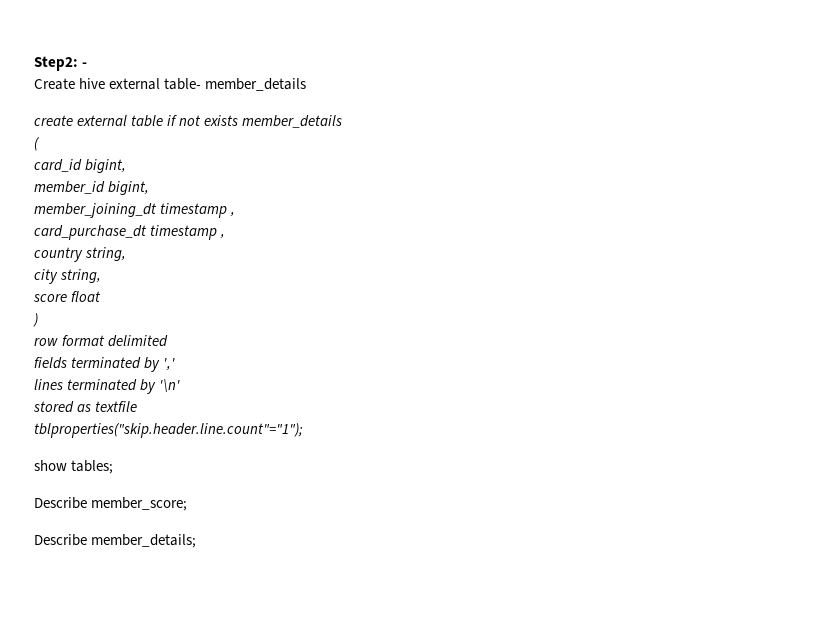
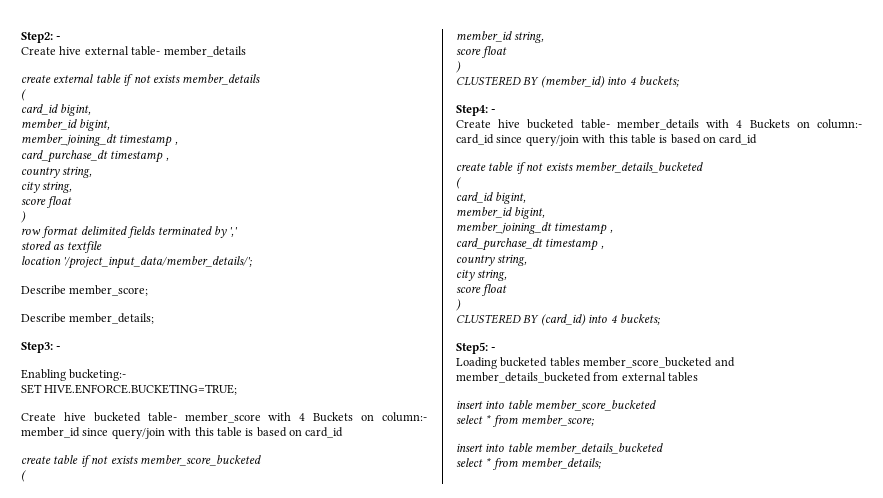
- row format delimited
- fields terminated by ','
+ row format delimited fields terminated by ','
- lines terminated by '\n'
- tblproperties("skip.header.line.count"="1");
- show tables;
+ location '/project_input_data/member_details/';
+ Step3: -
+ Enabling bucketing:-
+ SET HIVE.ENFORCE.BUCKETING=TRUE;
+ Create hive bucketed table- member_score with 4 Buckets on column:- member_id since query/join with this table is based on card_id
+ create table if not exists member_score_bucketed
+ (
+ member_id string,
+ score float
+ )
+ CLUSTERED BY (member_id) into 4 buckets;
+ Step4: -
+ Create hive bucketed table- member_details with 4 Buckets on column:- card_id since query/join with this table is based on card_id
+ create table if not exists member_details_bucketed
+ (
+ card_id bigint,
+ member_id bigint,
+ member_joining_dt timestamp ,
+ card_purchase_dt timestamp ,
+ country string,
+ city string,
+ score float
+ )
+ CLUSTERED BY (card_id) into 4 buckets;
+ Step5: -
+ Loading bucketed tables member_score_bucketed and member_details_bucketed from external tables
+ insert into table member_score_bucketed
+ select * from member_score;
+ insert into table member_details_bucketed
+ select * from member_details;

